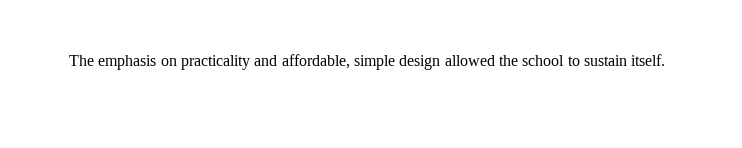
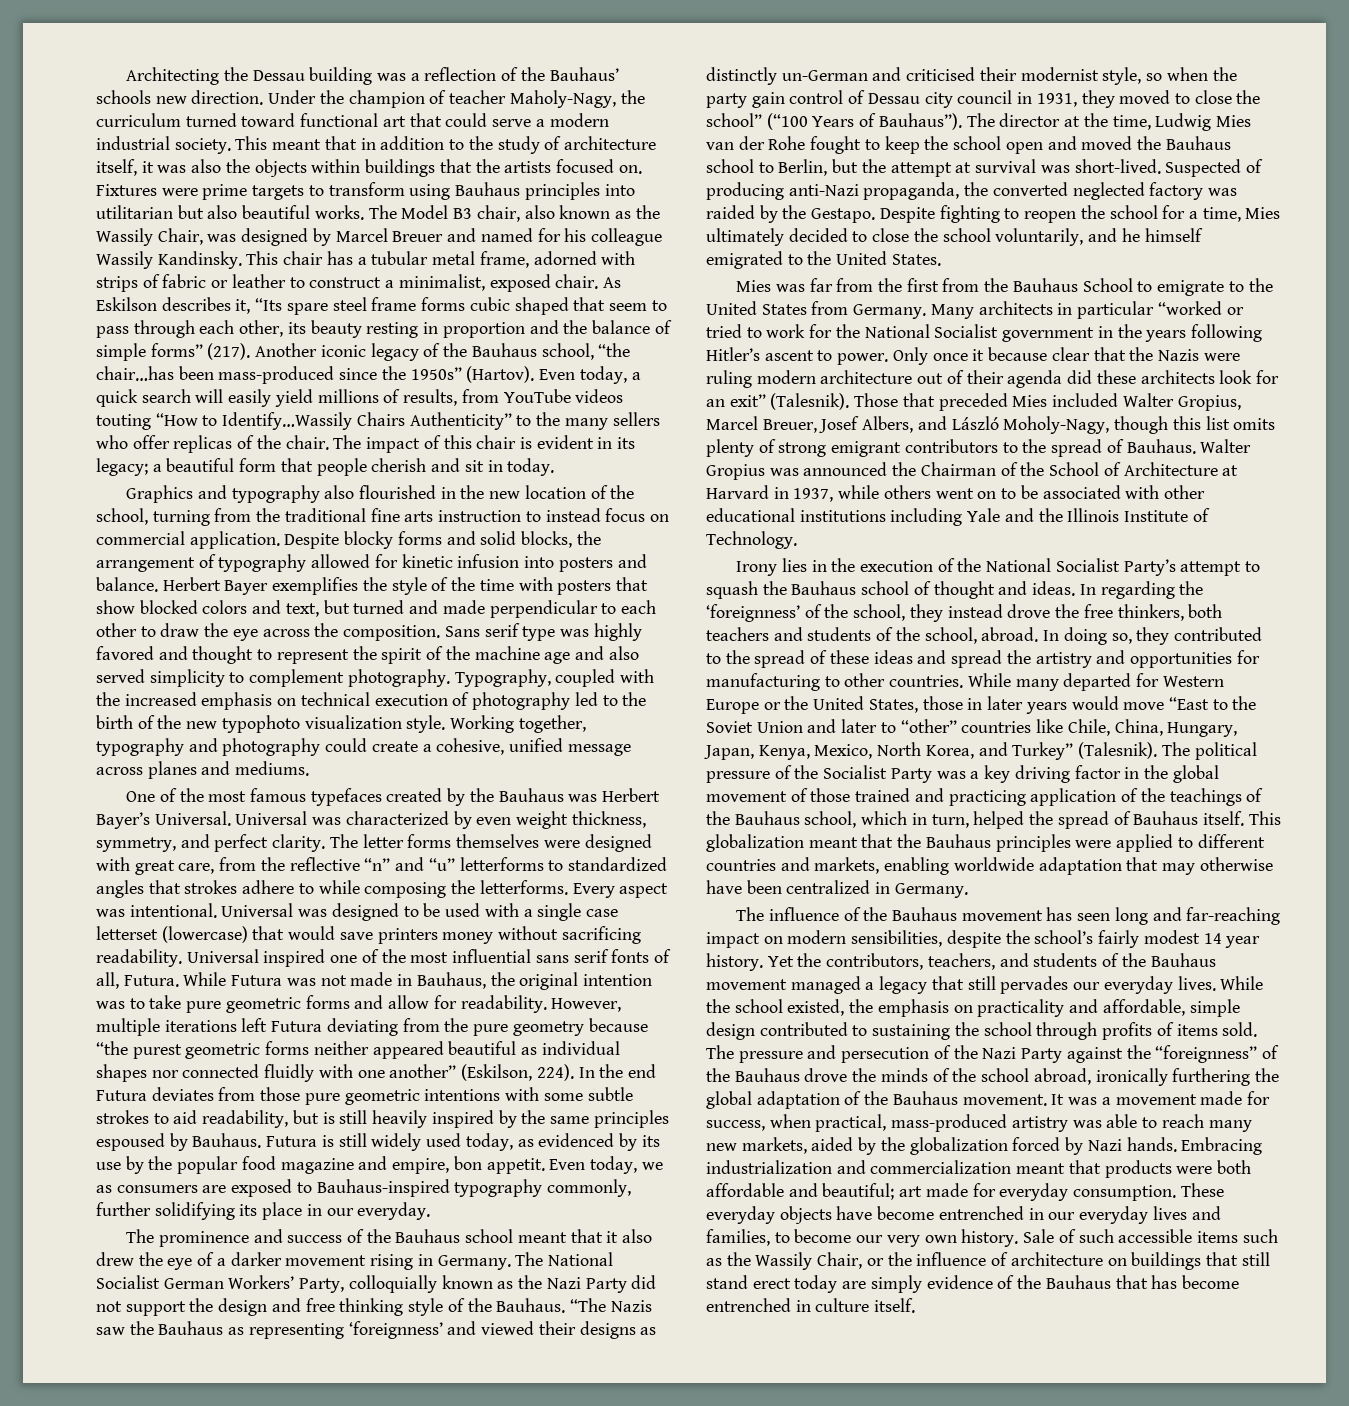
- The emphasis on practicality and affordable, simple design allowed the school to sustain itself.
+ Architecting the Dessau building was a reflection of the Bauhaus’ schools new direction. Under the champion of teacher Maholy-Nagy, the curriculum turned toward functional art that could serve a modern industrial society. This meant that in addition to the study of architecture itself, it was also the objects within buildings that the artists focused on. Fixtures were prime targets to transform using Bauhaus principles into utilitarian but also beautiful works. The Model B3 chair, also known as the Wassily Chair, was designed by Marcel Breuer and named for his colleague Wassily Kandinsky. This chair has a tubular metal frame, adorned with strips of fabric or leather to construct a minimalist, exposed chair. As Eskilson describes it, “Its spare steel frame forms cubic shaped that seem to pass through each other, its beauty resting in proportion and the balance of simple forms” (217). Another iconic legacy of the Bauhaus school, “the chair…has been mass-produced since the 1950s” (Hartov). Even today, a quick search will easily yield millions of results, from YouTube videos touting “How to Identify…Wassily Chairs Authenticity” to the many sellers who offer replicas of the chair. The impact of this chair is evident in its legacy; a beautiful form that people cherish and sit in today.
+ Graphics and typography also flourished in the new location of the school, turning from the traditional fine arts instruction to instead focus on commercial application. Despite blocky forms and solid blocks, the arrangement of typography allowed for kinetic infusion into posters and balance. Herbert Bayer exemplifies the style of the time with posters that show blocked colors and text, but turned and made perpendicular to each other to draw the eye across the composition. Sans serif type was highly favored and thought to represent the spirit of the machine age and also served simplicity to complement photography. Typography, coupled with the increased emphasis on technical execution of photography led to the birth of the new typophoto visualization style. Working together, typography and photography could create a cohesive, unified message across planes and mediums.
+ One of the most famous typefaces created by the Bauhaus was Herbert Bayer’s Universal. Universal was characterized by even weight thickness, symmetry, and perfect clarity. The letter forms themselves were designed with great care, from the reflective “n” and “u” letterforms to standardized angles that strokes adhere to while composing the letterforms. Every aspect was intentional. Universal was designed to be used with a single case letterset (lowercase) that would save printers money without sacrificing readability. Universal inspired one of the most influential sans serif fonts of all, Futura. While Futura was not made in Bauhaus, the original intention was to take pure geometric forms and allow for readability. However, multiple iterations left Futura deviating from the pure geometry because “the purest geometric forms neither appeared beautiful as individual shapes nor connected fluidly with one another” (Eskilson, 224). In the end Futura deviates from those pure geometric intentions with some subtle strokes to aid readability, but is still heavily inspired by the same principles espoused by Bauhaus. Futura is still widely used today, as evidenced by its use by the popular food magazine and empire, bon appetit. Even today, we as consumers are exposed to Bauhaus-inspired typography commonly, further solidifying its place in our everyday.
+ The prominence and success of the Bauhaus school meant that it also drew the eye of a darker movement rising in Germany. The National Socialist German Workers’ Party, colloquially known as the Nazi Party did not support the design and free thinking style of the Bauhaus. “The Nazis saw the Bauhaus as representing ‘foreignness’ and viewed their designs as distinctly un-German and criticised their modernist style, so when the party gain control of Dessau city council in 1931, they moved to close the school” (“100 Years of Bauhaus”). The director at the time, Ludwig Mies van der Rohe fought to keep the school open and moved the Bauhaus school to Berlin, but the attempt at survival was short-lived. Suspected of producing anti-Nazi propaganda, the converted neglected factory was raided by the Gestapo. Despite fighting to reopen the school for a time, Mies ultimately decided to close the school voluntarily, and he himself emigrated to the United States.
+ Mies was far from the first from the Bauhaus School to emigrate to the United States from Germany. Many architects in particular “worked or tried to work for the National Socialist government in the years following Hitler’s ascent to power. Only once it because clear that the Nazis were ruling modern architecture out of their agenda did these architects look for an exit” (Talesnik). Those that preceded Mies included Walter Gropius, Marcel Breuer, Josef Albers, and László Moholy-Nagy, though this list omits plenty of strong emigrant contributors to the spread of Bauhaus. Walter Gropius was announced the Chairman of the School of Architecture at Harvard in 1937, while others went on to be associated with other educational institutions including Yale and the Illinois Institute of Technology.
+ Irony lies in the execution of the National Socialist Party’s attempt to squash the Bauhaus school of thought and ideas. In regarding the ‘foreignness’ of the school, they instead drove the free thinkers, both teachers and students of the school, abroad. In doing so, they contributed to the spread of these ideas and spread the artistry and opportunities for manufacturing to other countries. While many departed for Western Europe or the United States, those in later years would move “East to the Soviet Union and later to “other” countries like Chile, China, Hungary, Japan, Kenya, Mexico, North Korea, and Turkey” (Talesnik). The political pressure of the Socialist Party was a key driving factor in the global movement of those trained and practicing application of the teachings of the Bauhaus school, which in turn, helped the spread of Bauhaus itself. This globalization meant that the Bauhaus principles were applied to different countries and markets, enabling worldwide adaptation that may otherwise have been centralized in Germany.
+ The influence of the Bauhaus movement has seen long and far-reaching impact on modern sensibilities, despite the school’s fairly modest 14 year history. Yet the contributors, teachers, and students of the Bauhaus movement managed a legacy that still pervades our everyday lives. While the school existed, the emphasis on practicality and affordable, simple design contributed to sustaining the school through profits of items sold. The pressure and persecution of the Nazi Party against the “foreignness” of the Bauhaus drove the minds of the school abroad, ironically furthering the global adaptation of the Bauhaus movement. It was a movement made for success, when practical, mass-produced artistry was able to reach many new markets, aided by the globalization forced by Nazi hands. Embracing industrialization and commercialization meant that products were both affordable and beautiful; art made for everyday consumption. These everyday objects have become entrenched in our everyday lives and families, to become our very own history. Sale of such accessible items such as the Wassily Chair, or the influence of architecture on buildings that still stand erect today are simply evidence of the Bauhaus that has become entrenched in culture itself.

